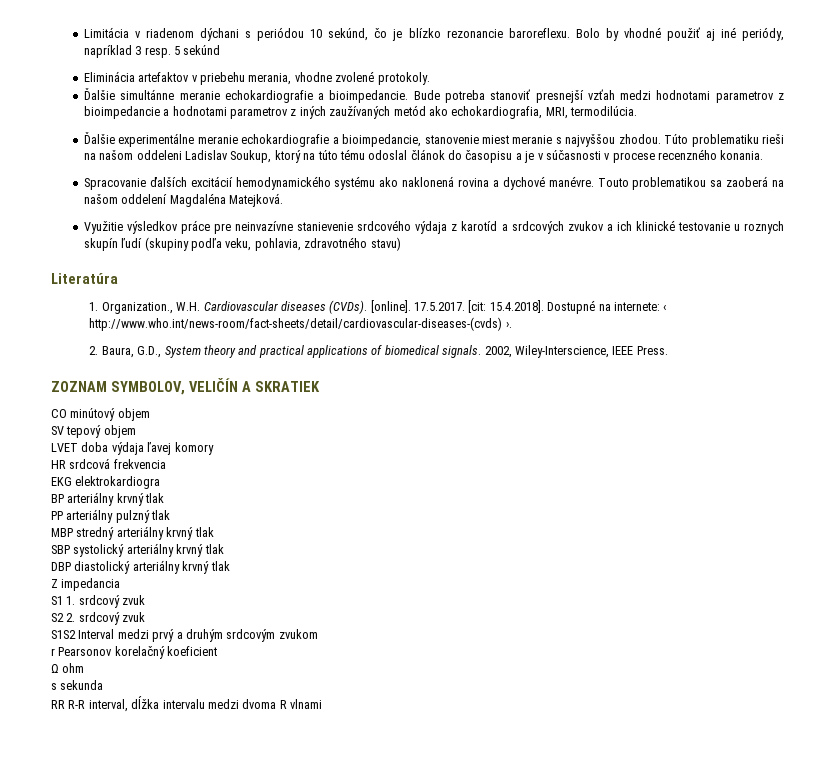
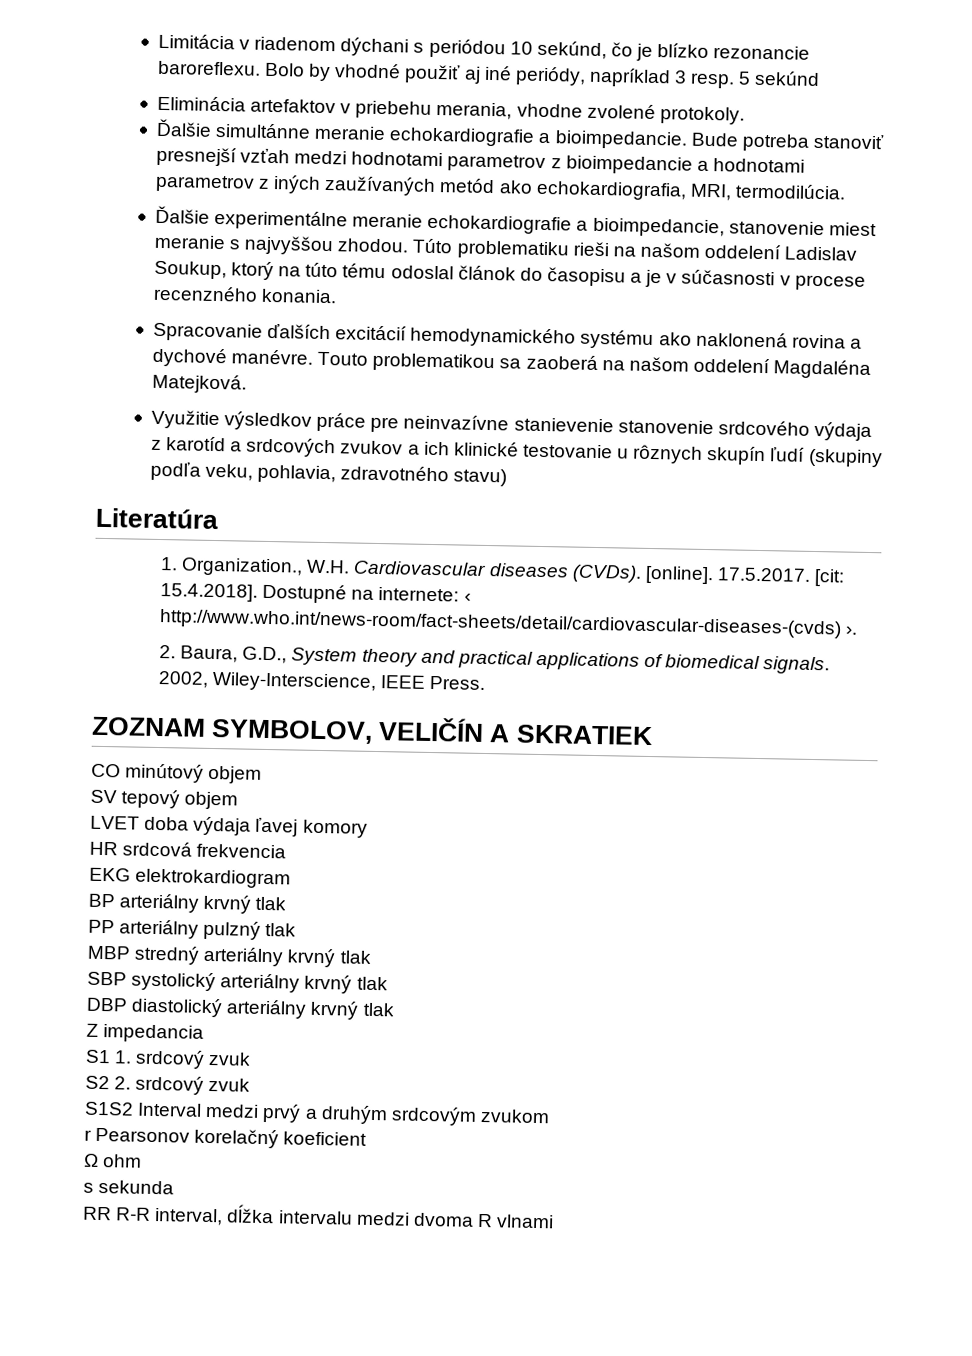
- Túto problematiku rieši na našom oddeleni Ladislav Soukup, ktorý na túto tému odoslal článok do časopisu a je v súčasnosti v procese recenzného konania.
+ Túto problematiku rieši na našom oddelení Ladislav Soukup, ktorý na túto tému odoslal článok do časopisu a je v súčasnosti v procese recenzného konania.
- Využitie výsledkov práce pre neinvazívne stanievenie srdcového výdaja z karotíd a srdcových zvukov a ich klinické testovanie u roznych skupín ľudí (skupiny podľa veku, pohlavia, zdravotného stavu)
+ Využitie výsledkov práce pre neinvazívne stanievenie stanovenie srdcového výdaja z karotíd a srdcových zvukov a ich klinické testovanie u rôznych skupín ľudí (skupiny podľa veku, pohlavia, zdravotného stavu)
- EKG elektrokardiogra
+ EKG elektrokardiogram

